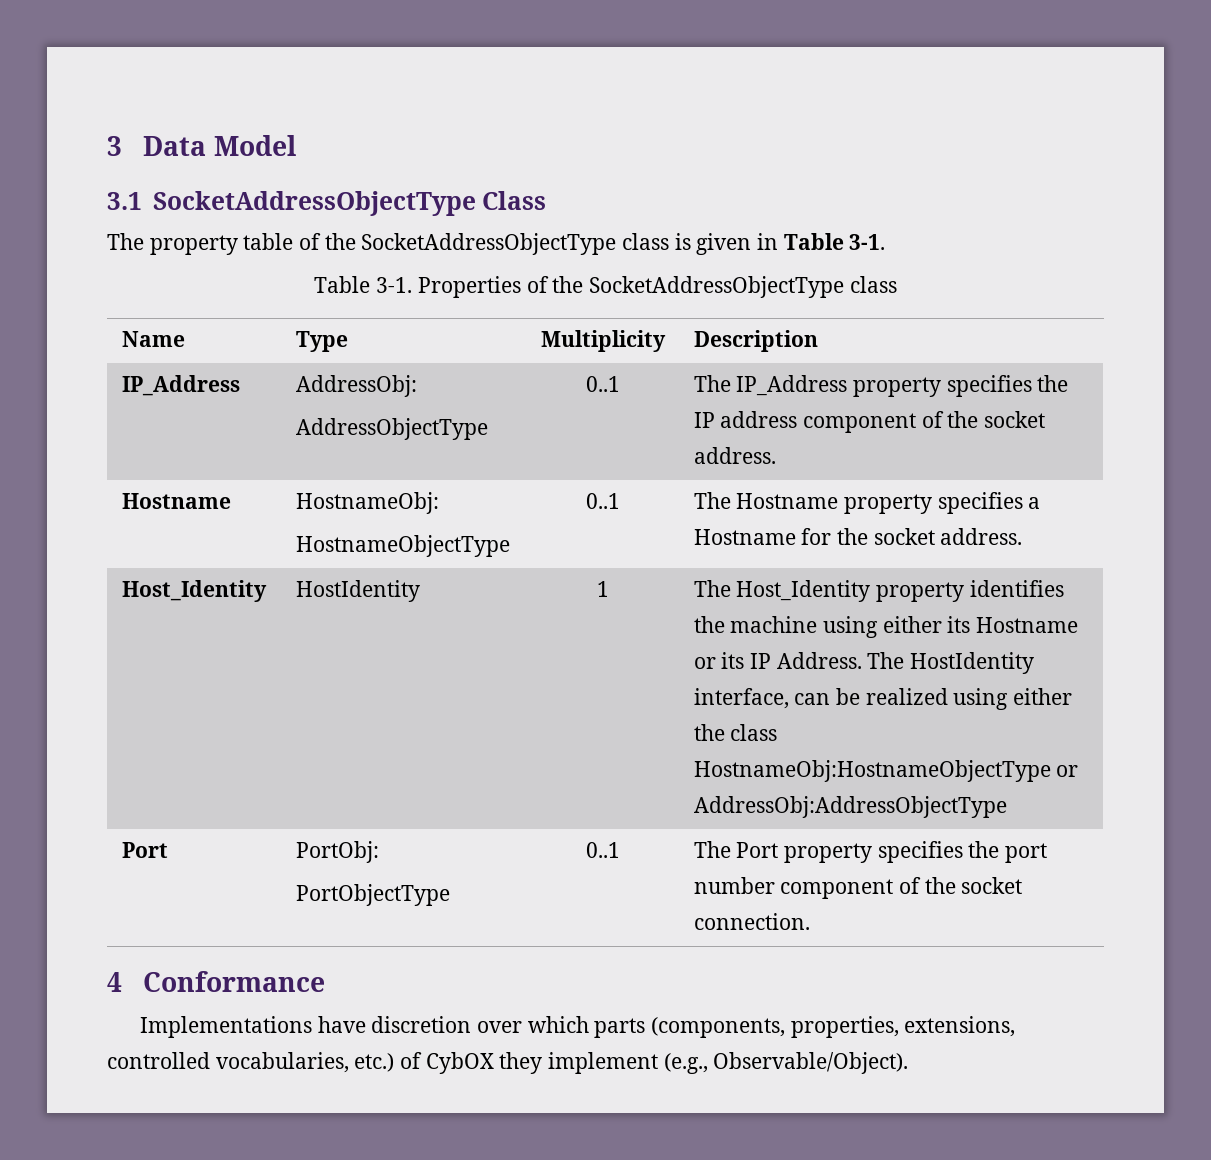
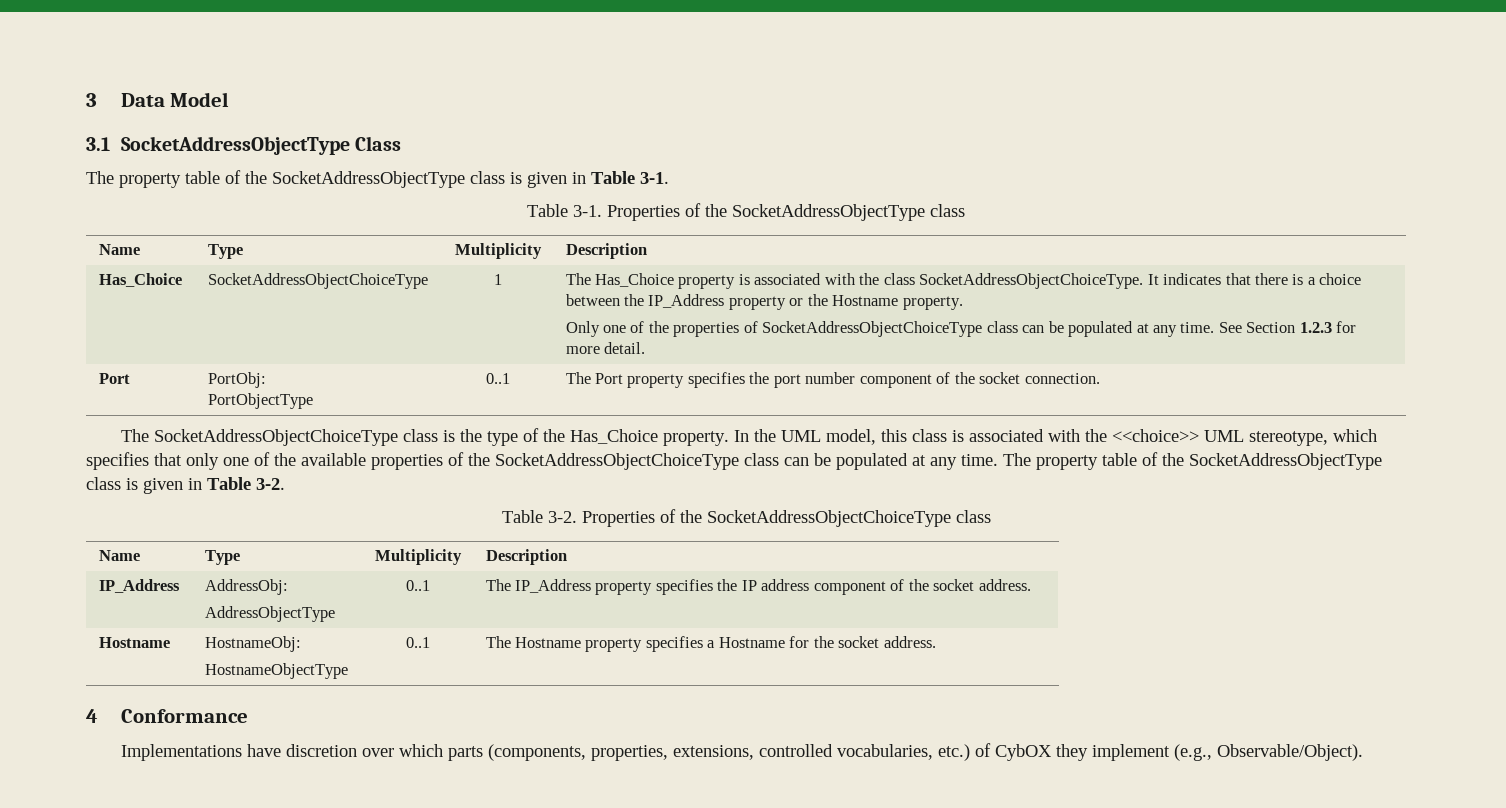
+ Has_Choice | SocketAddressObjectChoiceType | 1 | The Has_Choice property is associated with the class SocketAddressObjectChoiceType. It indicates that there is a choice between the IP_Address property or the Hostname property.
+ Only one of the properties of SocketAddressObjectChoiceType class can be populated at any time. See Section 1.2.3 for more detail.
+ Port | PortObj:
+ PortObjectType | 0..1 | The Port property specifies the port number component of the socket connection.
+ The SocketAddressObjectChoiceType class is the type of the Has_Choice property. In the UML model, this class is associated with the <<choice>> UML stereotype, which specifies that only one of the available properties of the SocketAddressObjectChoiceType class can be populated at any time. The property table of the SocketAddressObjectType class is given in Table 3-2.
+ Table 3-2. Properties of the SocketAddressObjectChoiceType class
+ Name | Type | Multiplicity | Description
- Host_Identity | HostIdentity | 1 | The Host_Identity property identifies the machine using either its Hostname or its IP Address. The HostIdentity interface, can be realized using either the class HostnameObj:HostnameObjectType or AddressObj:AddressObjectType
- Port | PortObj:
- PortObjectType | 0..1 | The Port property specifies the port number component of the socket connection.

